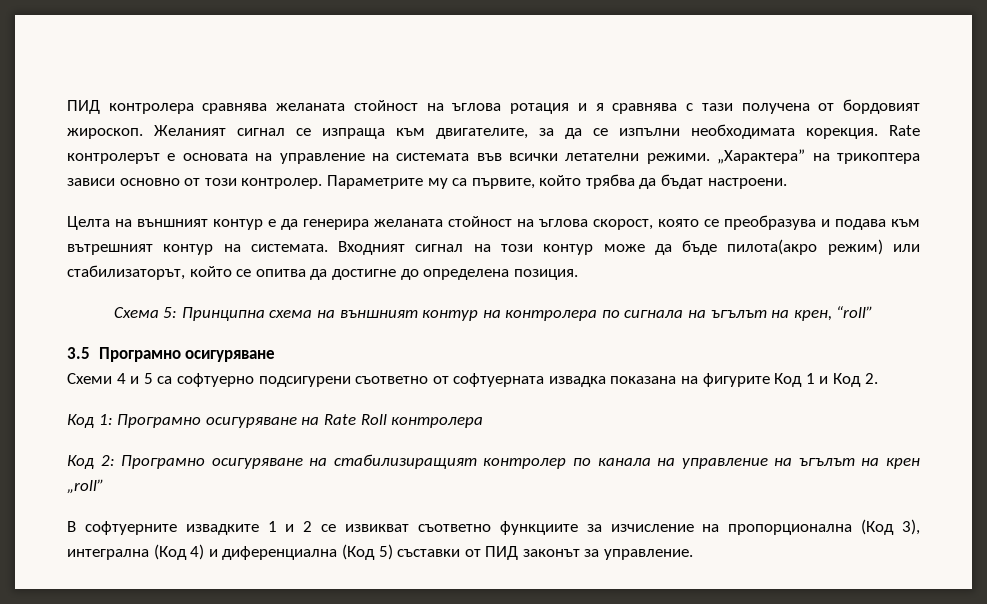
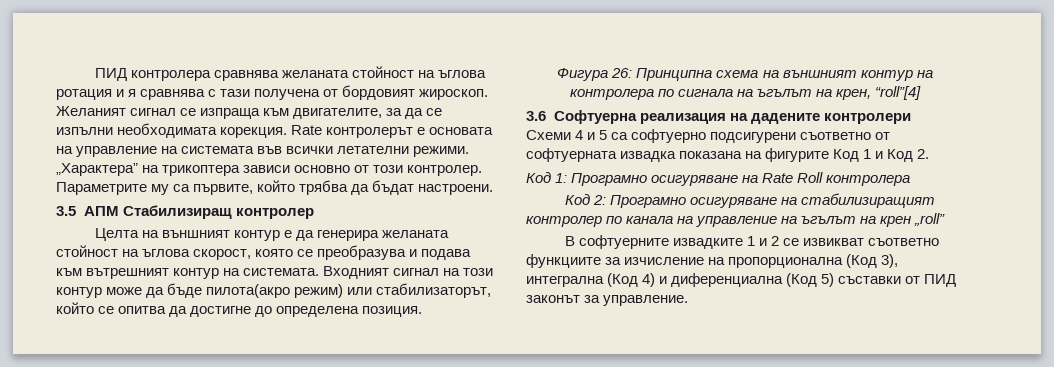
+ 3.5 АПМ Стабилизиращ контролер
- Схема 5: Принципна схема на външният контур на контролера по сигнала на ъгълът на крен, “roll”
- 3.5 Програмно осигуряване
+ Фигура 26: Принципна схема на външният контур на контролера по сигнала на ъгълът на крен, “roll”[4]
+ 3.6 Софтуерна реализация на дадените контролери

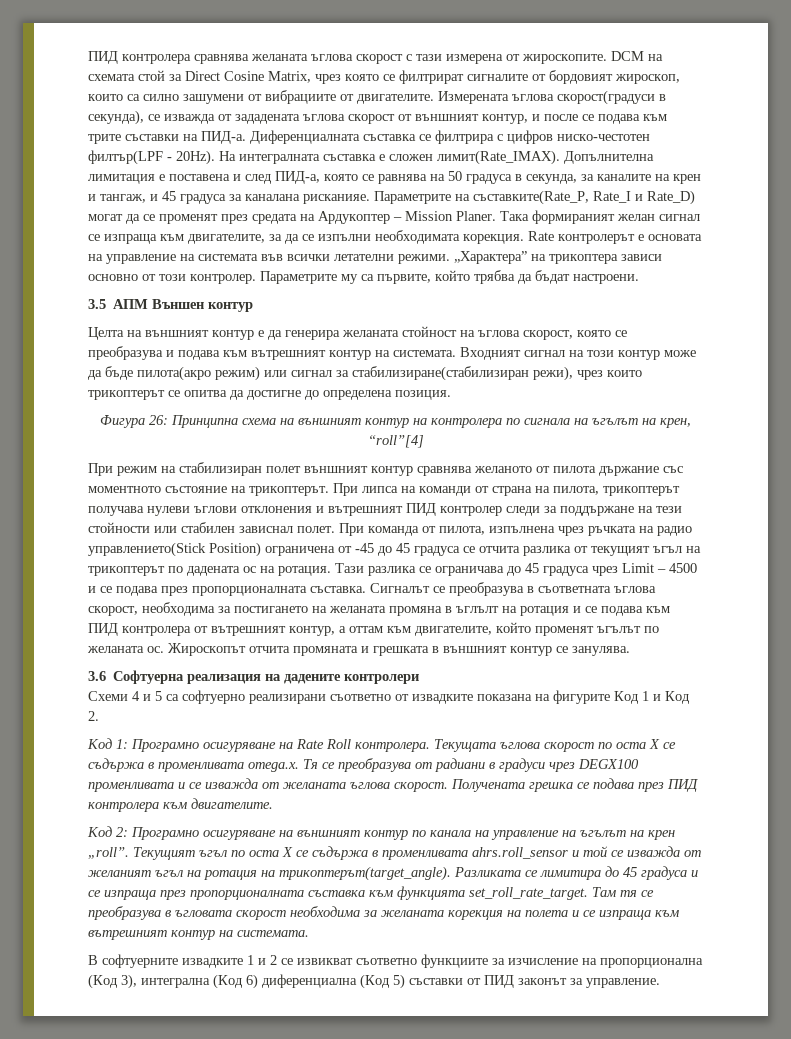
- ПИД контролера сравнява желаната стойност на ъглова ротация и я сравнява с тази получена от бордовият жироскоп. Желаният сигнал се изпраща към двигателите, за да се изпълни необходимата корекция.
+ ПИД контролера сравнява желаната ъглова скорост с тази измерена от жироскопите. DCM на схемата стой за Direct Cosine Matrix, чрез която се филтрират сигналите от бордовият жироскоп, които са силно зашумени от вибрациите от двигателите. Измерената ъглова скорост(градуси в секунда), се изважда от зададената ъглова скорост от външният контур, и после се подава към трите съставки на ПИД-а. Диференциалната съставка се филтрира с цифров ниско-честотен филтър(LPF - 20Hz). На интегралната съставка е сложен лимит(Rate_IMAX). Допълнителна лимитация е поставена и след ПИД-а, която се равнява на 50 градуса в секунда, за каналите на крен и тангаж, и 45 градуса за каналана рисканияе. Параметрите на съставките(Rate_P, Rate_I и Rate_D) могат да се променят през средата на Ардукоптер – Mission Planer. Така формираният желан сигнал се изпраща към двигателите, за да се изпълни необходимата корекция.
- 3.5 АПМ Стабилизиращ контролер
+ 3.5 АПМ Външен контур
- Входният сигнал на този контур може да бъде пилота(акро режим) или стабилизаторът, който се опитва да достигне до определена позиция.
+ Входният сигнал на този контур може да бъде пилота(акро режим) или сигнал за стабилизиране(стабилизиран режи), чрез които трикоптерът се опитва да достигне до определена позиция.
+ При режим на стабилизиран полет външният контур сравнява желаното от пилота държание със моментното състояние на трикоптерът. При липса на команди от страна на пилота, трикоптерът получава нулеви ъглови отклонения и вътрешният ПИД контролер следи за поддържане на тези стойности или стабилен зависнал полет. При команда от пилота, изпълнена чрез ръчката на радио управлението(Stick Position) ограничена от -45 до 45 градуса се отчита разлика от текущият ъгъл на трикоптерът по дадената ос на ротация. Тази разлика се ограничава до 45 градуса чрез Limit – 4500 и се подава през пропорционалната съставка. Сигналът се преобразува в съответната ъглова скорост, необходима за постигането на желаната промяна в ъглълт на ротация и се подава към ПИД контролера от вътрешният контур, а оттам към двигателите, който променят ъгълът по желаната ос. Жироскопът отчита промяната и грешката в външният контур се занулява.
- Схеми 4 и 5 са софтуерно подсигурени съответно от софтуерната извадка показана на фигурите Код 1 и Код 2.
+ Схеми 4 и 5 са софтуерно реализирани съответно от извадките показана на фигурите Код 1 и Код 2.
- Код 1: Програмно осигуряване на Rate Roll контролера
+ Код 1: Програмно осигуряване на Rate Roll контролера. Текущата ъглова скорост по оста Х се съдържа в променливата omega.x. Тя се преобразува от радиани в градуси чрез DEGX100 променливата и се изважда от желаната ъглова скорост. Получената грешка се подава през ПИД контролера към двигателите.
- Код 2: Програмно осигуряване на стабилизиращият контролер по канала на управление на ъгълът на крен „roll”
+ Код 2: Програмно осигуряване на външният контур по канала на управление на ъгълът на крен „roll”. Текущият ъгъл по оста Х се съдържа в променливата ahrs.roll_sensor и той се изважда от желаният ъгъл на ротация на трикоптерът(target_angle). Разликата се лимитира до 45 градуса и се изпраща през пропорционалната съставка към функцията set_roll_rate_target. Там тя се преобразува в ъгловата скорост необходима за желаната корекция на полета и се изпраща към вътрешният контур на системата.
- В софтуерните извадките 1 и 2 се извикват съответно функциите за изчисление на пропорционална (Код 3), интегрална (Код 4) и диференциална (Код 5) съставки от ПИД законът за управление.
+ В софтуерните извадките 1 и 2 се извикват съответно функциите за изчисление на пропорционална (Код 3), интегрална (Код 6) диференциална (Код 5) съставки от ПИД законът за управление.

